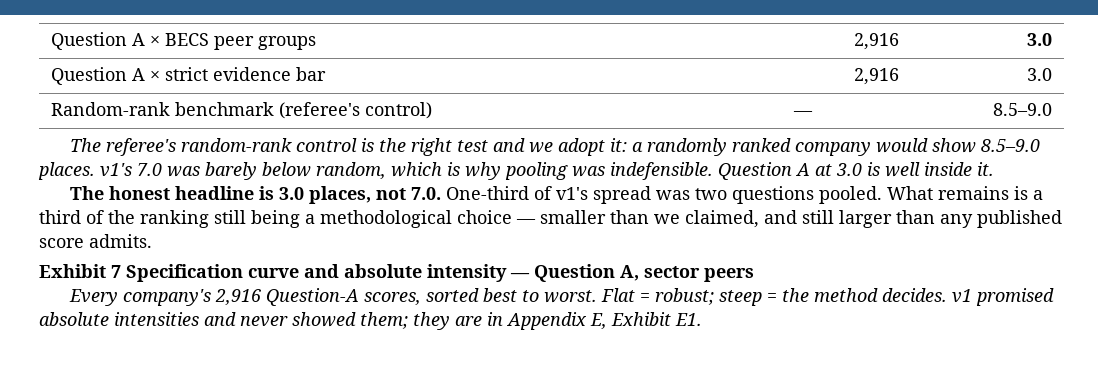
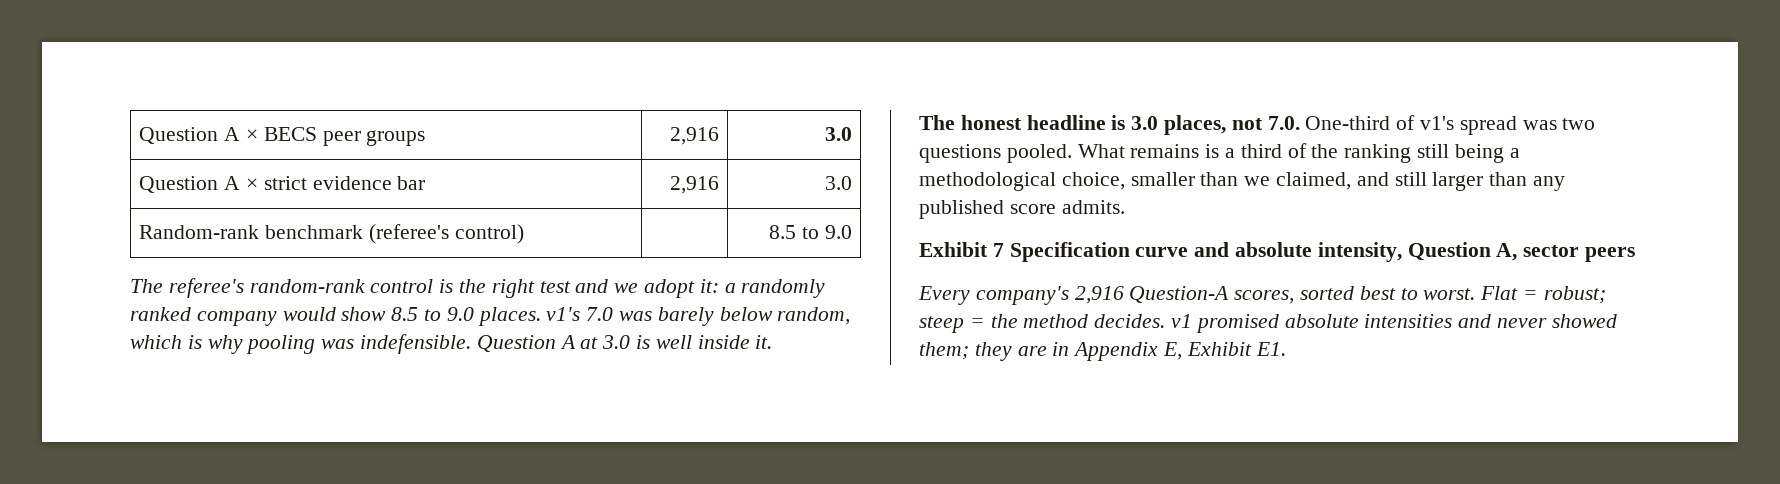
- Random-rank benchmark (referee's control) | — | 8.5–9.0
+ Random-rank benchmark (referee's control) | | 8.5 to 9.0
- The referee's random-rank control is the right test and we adopt it: a randomly ranked company would show 8.5–9.0 places. v1's 7.0 was barely below random, which is why pooling was indefensible.
+ The referee's random-rank control is the right test and we adopt it: a randomly ranked company would show 8.5 to 9.0 places. v1's 7.0 was barely below random, which is why pooling was indefensible.
- What remains is a third of the ranking still being a methodological choice — smaller than we claimed, and still larger than any published score admits.
+ What remains is a third of the ranking still being a methodological choice, smaller than we claimed, and still larger than any published score admits.
- Exhibit 7 Specification curve and absolute intensity — Question A, sector peers
+ Exhibit 7 Specification curve and absolute intensity, Question A, sector peers

